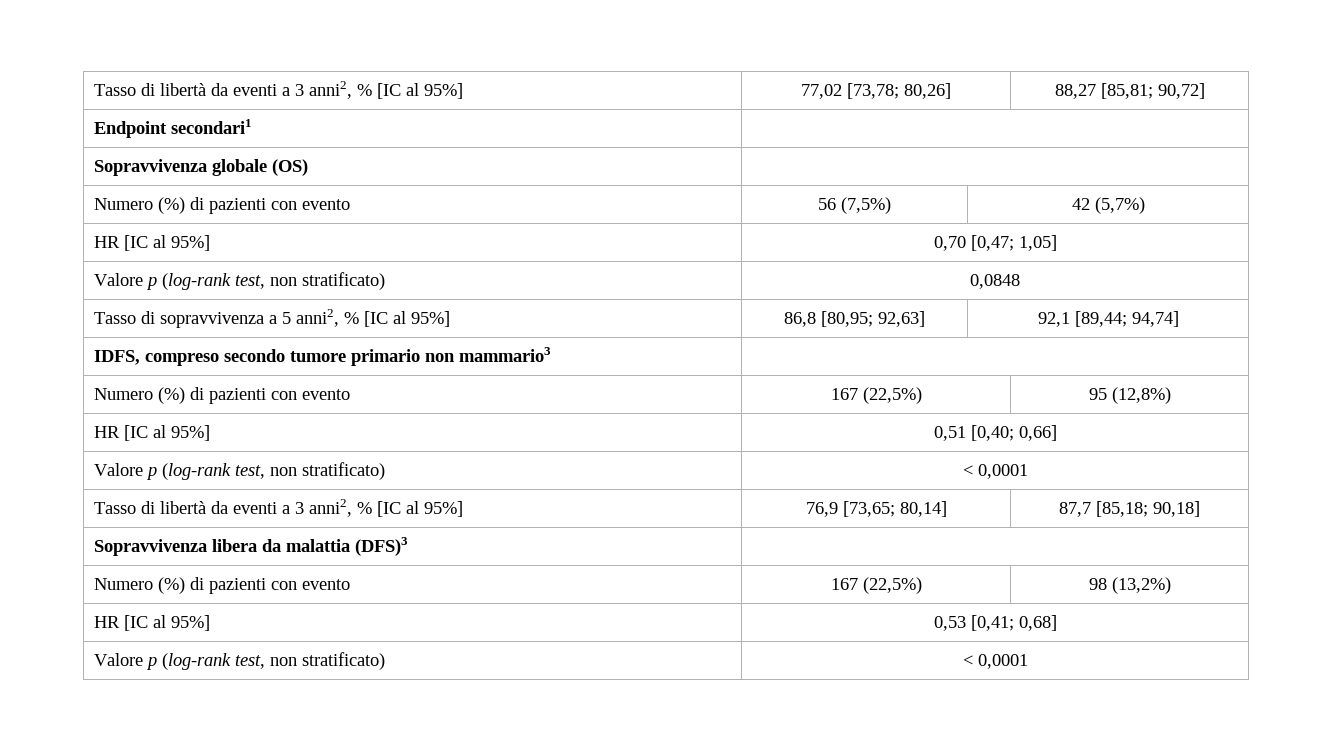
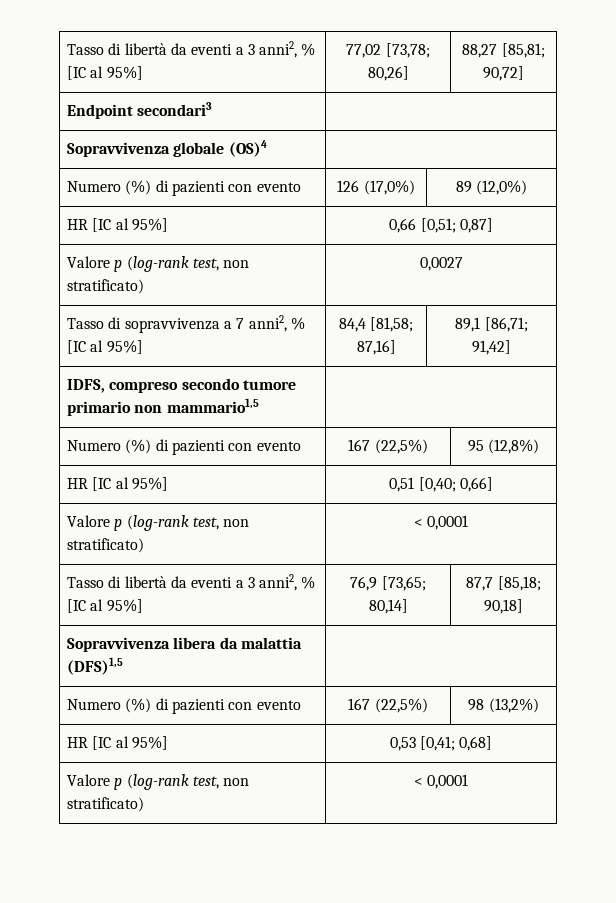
- Endpoint secondari1 |
+ Endpoint secondari3 |
- Sopravvivenza globale (OS) |
- Numero (%) di pazienti con evento | 56 (7,5%) | 42 (5,7%)
- HR [IC al 95%] | 0,70 [0,47; 1,05]
- Valore p (log-rank test, non stratificato) | 0,0848
+ Sopravvivenza globale (OS)4 |
+ Numero (%) di pazienti con evento | 126 (17,0%) | 89 (12,0%)
+ HR [IC al 95%] | 0,66 [0,51; 0,87]
+ Valore p (log-rank test, non stratificato) | 0,0027
- Tasso di sopravvivenza a 5 anni2, % [IC al 95%] | 86,8 [80,95; 92,63] | 92,1 [89,44; 94,74]
+ Tasso di sopravvivenza a 7 anni2, % [IC al 95%] | 84,4 [81,58; 87,16] | 89,1 [86,71; 91,42]
- IDFS, compreso secondo tumore primario non mammario3 |
+ IDFS, compreso secondo tumore primario non mammario1,5 |
- Sopravvivenza libera da malattia (DFS)3 |
+ Sopravvivenza libera da malattia (DFS)1,5 |

